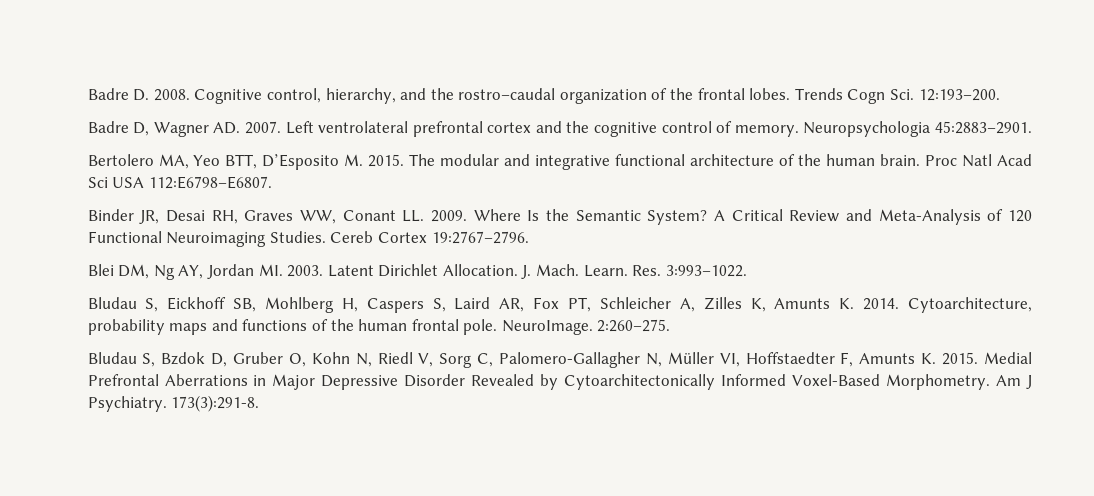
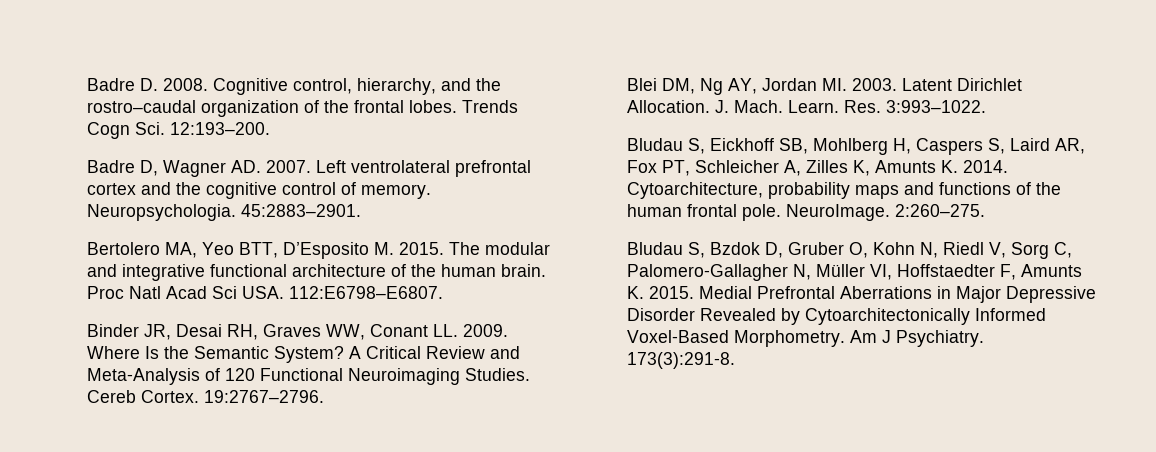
- Neuropsychologia 45:2883–2901.
+ Neuropsychologia. 45:2883–2901.
- Proc Natl Acad Sci USA 112:E6798–E6807.
+ Proc Natl Acad Sci USA. 112:E6798–E6807.
- Cereb Cortex 19:2767–2796.
+ Cereb Cortex. 19:2767–2796.

